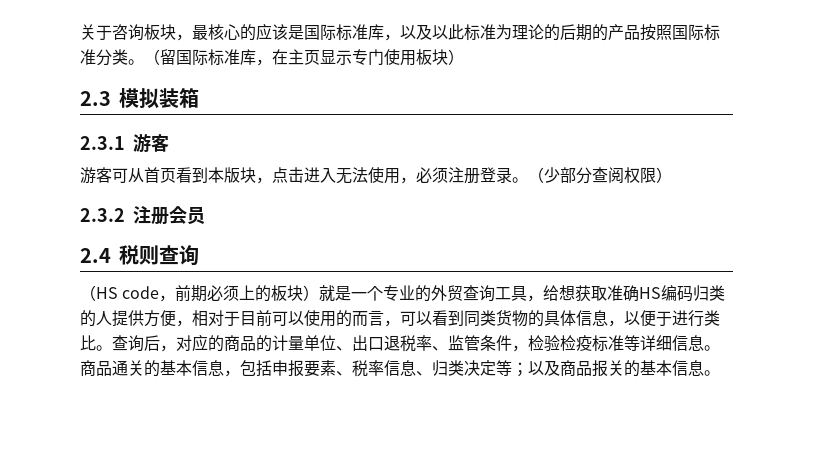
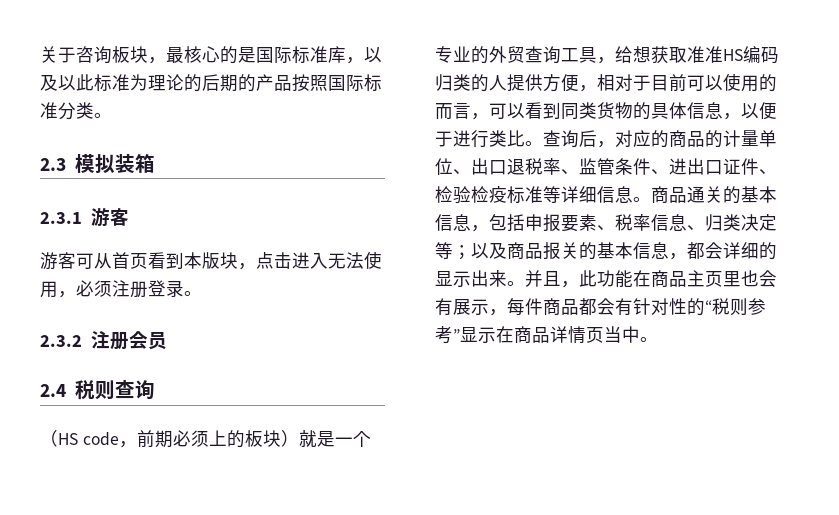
- 关于咨询板块，最核心的应该是国际标准库，以及以此标准为理论的后期的产品按照国际标准分类。（留国际标准库，在主页显示专门使用板块）
+ 关于咨询板块，最核心的是国际标准库，以及以此标准为理论的后期的产品按照国际标准分类。
- （少部分查阅权限）
- （HS code，前期必须上的板块）就是一个专业的外贸查询工具，给想获取准确HS编码归类的人提供方便，相对于目前可以使用的而言，可以看到同类货物的具体信息，以便于进行类比。
+ （HS code，前期必须上的板块）就是一个专业的外贸查询工具，给想获取准准HS编码归类的人提供方便，相对于目前可以使用的而言，可以看到同类货物的具体信息，以便于进行类比。
- 查询后，对应的商品的计量单位、出口退税率、监管条件，检验检疫标准等详细信息。
+ 查询后，对应的商品的计量单位、出口退税率、监管条件、进出口证件、检验检疫标准等详细信息。
- 商品通关的基本信息，包括申报要素、税率信息、归类决定等；以及商品报关的基本信息。
+ 商品通关的基本信息，包括申报要素、税率信息、归类决定等；以及商品报关的基本信息，都会详细的显示出来。并且，此功能在商品主页里也会有展示，每件商品都会有针对性的“税则参考”显示在商品详情页当中。

